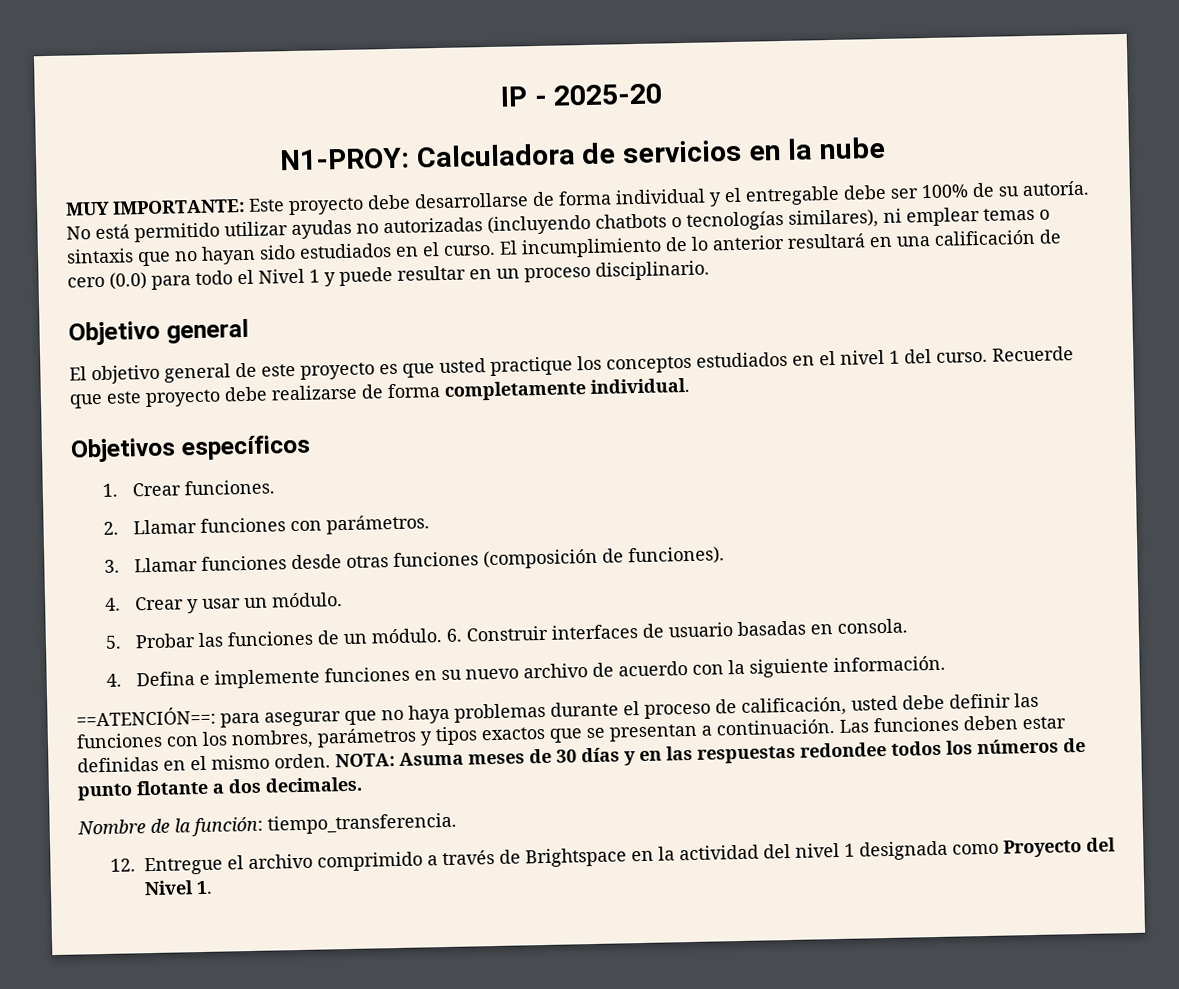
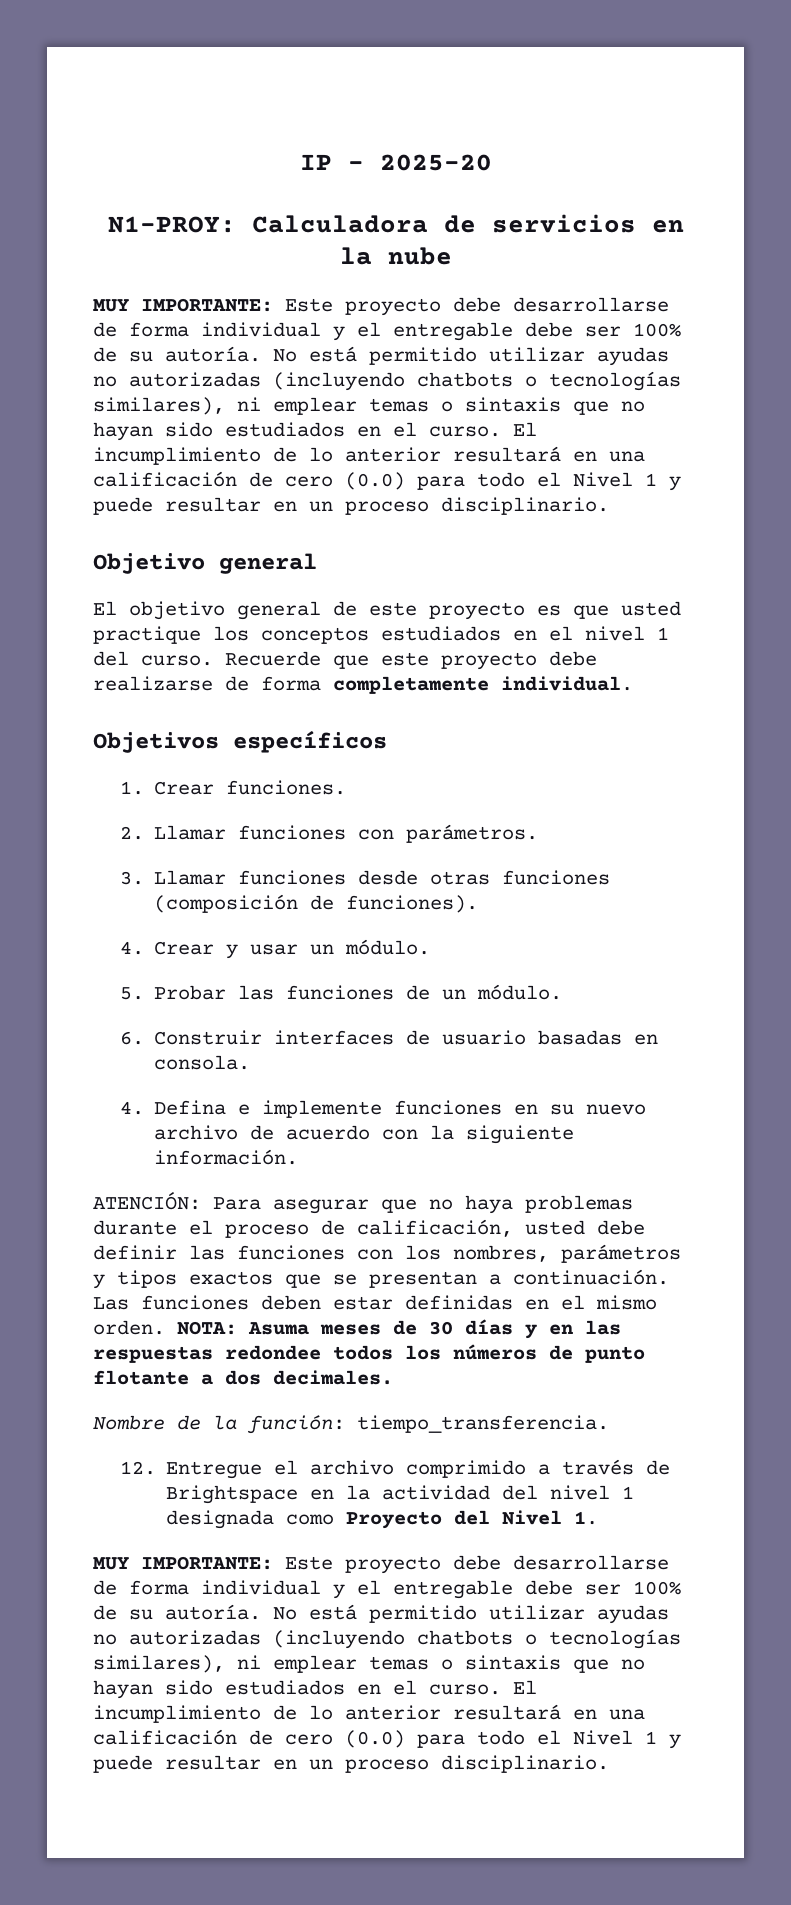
- 5. Probar las funciones de un módulo. 6. Construir interfaces de usuario basadas en consola.
+ 5. Probar las funciones de un módulo.
+ 6. Construir interfaces de usuario basadas en consola.
- ==ATENCIÓN==: para asegurar que no haya problemas durante el proceso de calificación, usted debe definir las funciones con los nombres, parámetros y tipos exactos que se presentan a continuación.
+ ATENCIÓN: Para asegurar que no haya problemas durante el proceso de calificación, usted debe definir las funciones con los nombres, parámetros y tipos exactos que se presentan a continuación.
  12. Entregue el archivo comprimido a través de Brightspace en la actividad del nivel 1 designada como Proyecto del Nivel 1.
+ MUY IMPORTANTE: Este proyecto debe desarrollarse de forma individual y el entregable debe ser 100% de su autoría. No está permitido utilizar ayudas no autorizadas (incluyendo chatbots o tecnologías similares), ni emplear temas o sintaxis que no hayan sido estudiados en el curso. El incumplimiento de lo anterior resultará en una calificación de cero (0.0) para todo el Nivel 1 y puede resultar en un proceso disciplinario.

